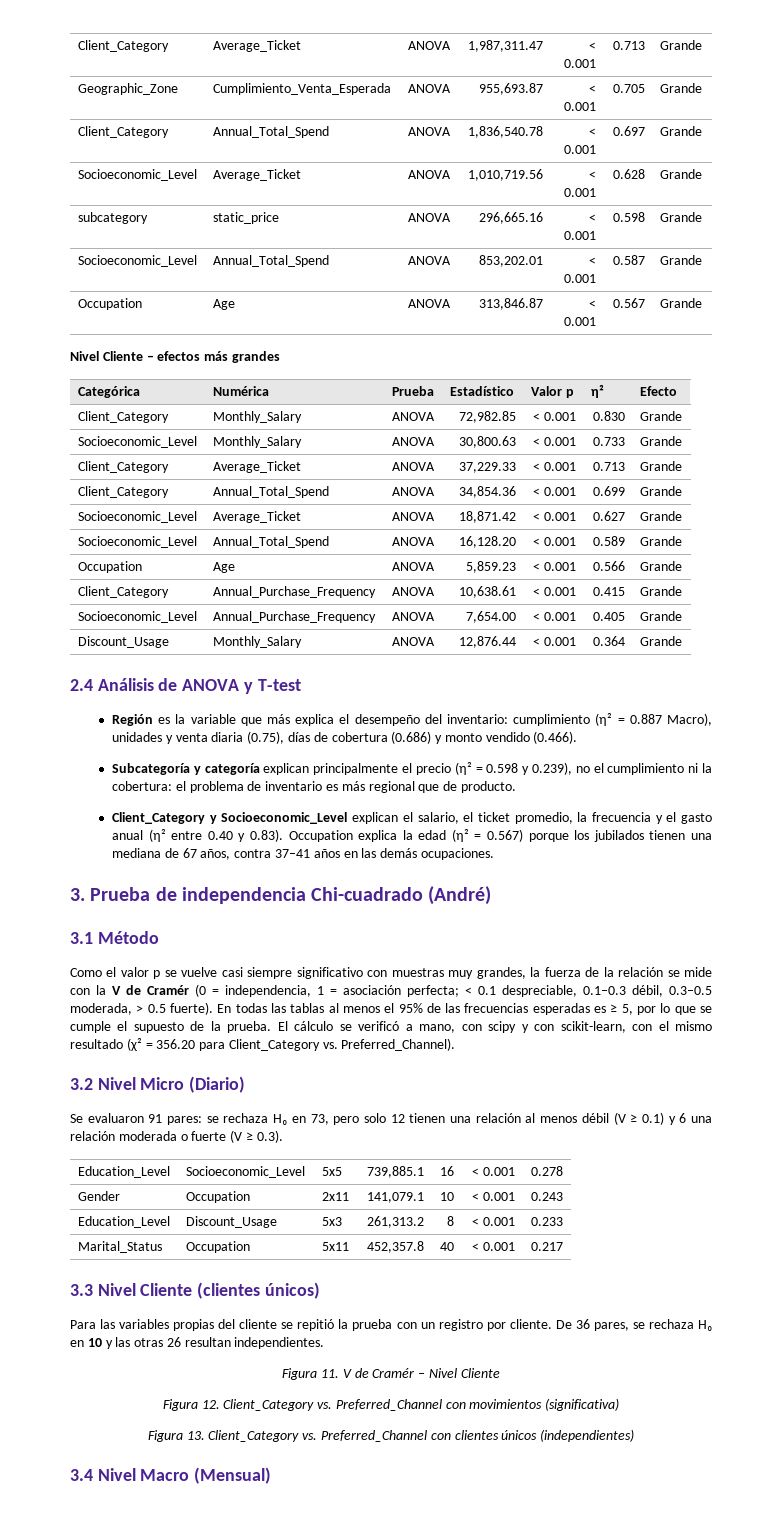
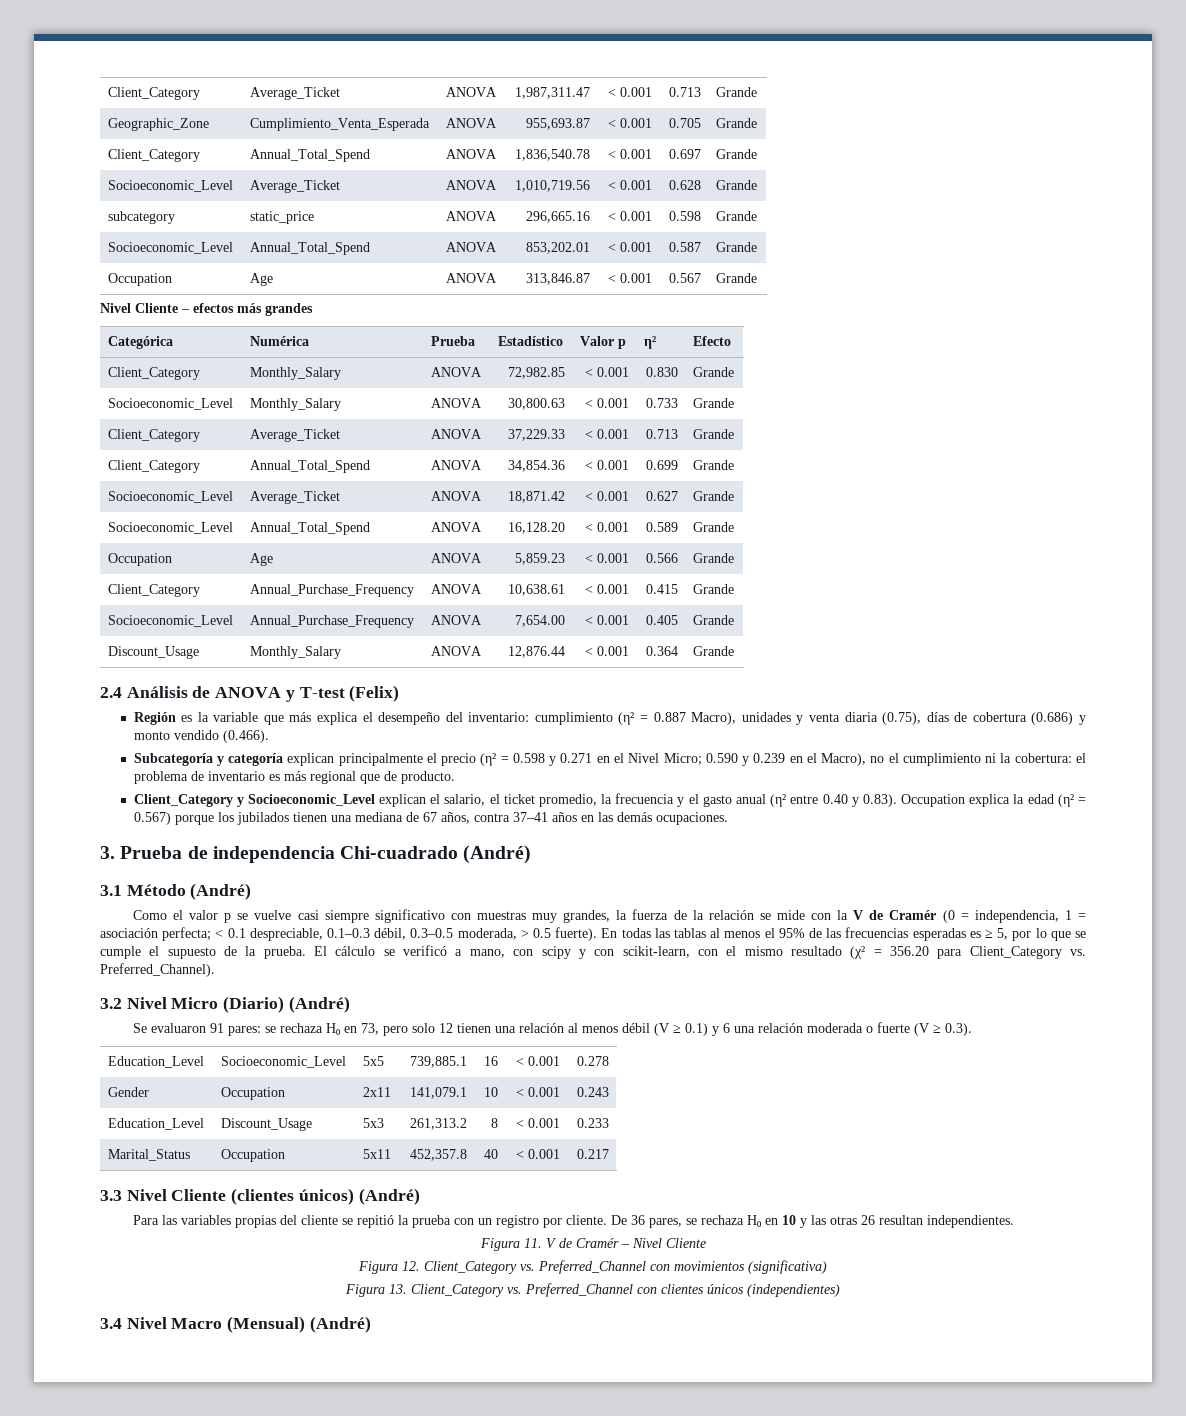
- 2.4 Análisis de ANOVA y T-test
+ 2.4 Análisis de ANOVA y T-test (Felix)
- Subcategoría y categoría explican principalmente el precio (η² = 0.598 y 0.239), no el cumplimiento ni la cobertura: el problema de inventario es más regional que de producto.
+ Subcategoría y categoría explican principalmente el precio (η² = 0.598 y 0.271 en el Nivel Micro; 0.590 y 0.239 en el Macro), no el cumplimiento ni la cobertura: el problema de inventario es más regional que de producto.
- 3.1 Método
+ 3.1 Método (André)
- 3.2 Nivel Micro (Diario)
+ 3.2 Nivel Micro (Diario) (André)
- 3.3 Nivel Cliente (clientes únicos)
+ 3.3 Nivel Cliente (clientes únicos) (André)
- 3.4 Nivel Macro (Mensual)
+ 3.4 Nivel Macro (Mensual) (André)

